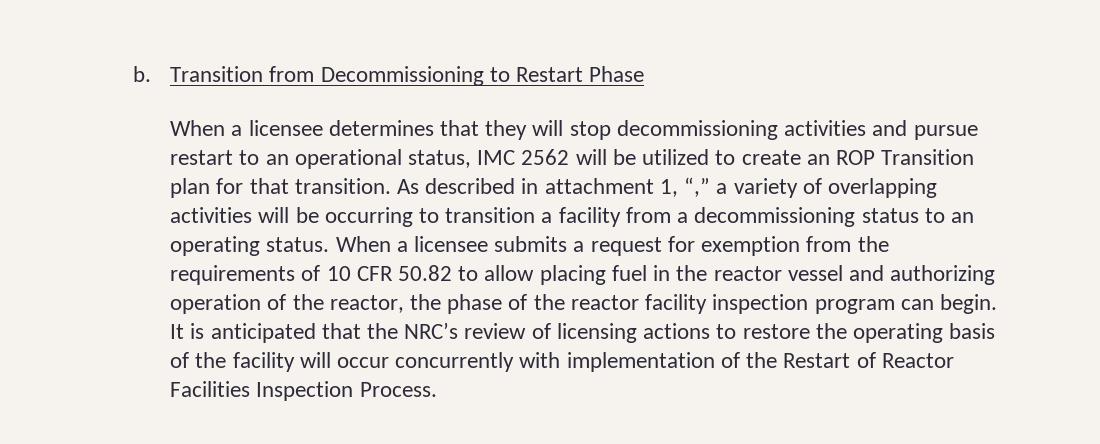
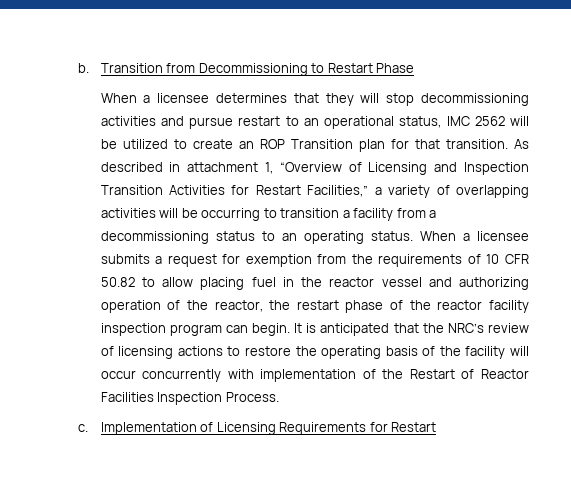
- As described in attachment 1, “,” a variety of overlapping activities will be occurring to transition a facility from a decommissioning status to an operating status.
+ As described in attachment 1, “Overview of Licensing and Inspection Transition Activities for Restart Facilities,” a variety of overlapping activities will be occurring to transition a facility from a decommissioning status to an operating status.
- When a licensee submits a request for exemption from the requirements of 10 CFR 50.82 to allow placing fuel in the reactor vessel and authorizing operation of the reactor, the phase of the reactor facility inspection program can begin.
+ When a licensee submits a request for exemption from the requirements of 10 CFR 50.82 to allow placing fuel in the reactor vessel and authorizing operation of the reactor, the restart phase of the reactor facility inspection program can begin.
+ c. Implementation of Licensing Requirements for Restart

